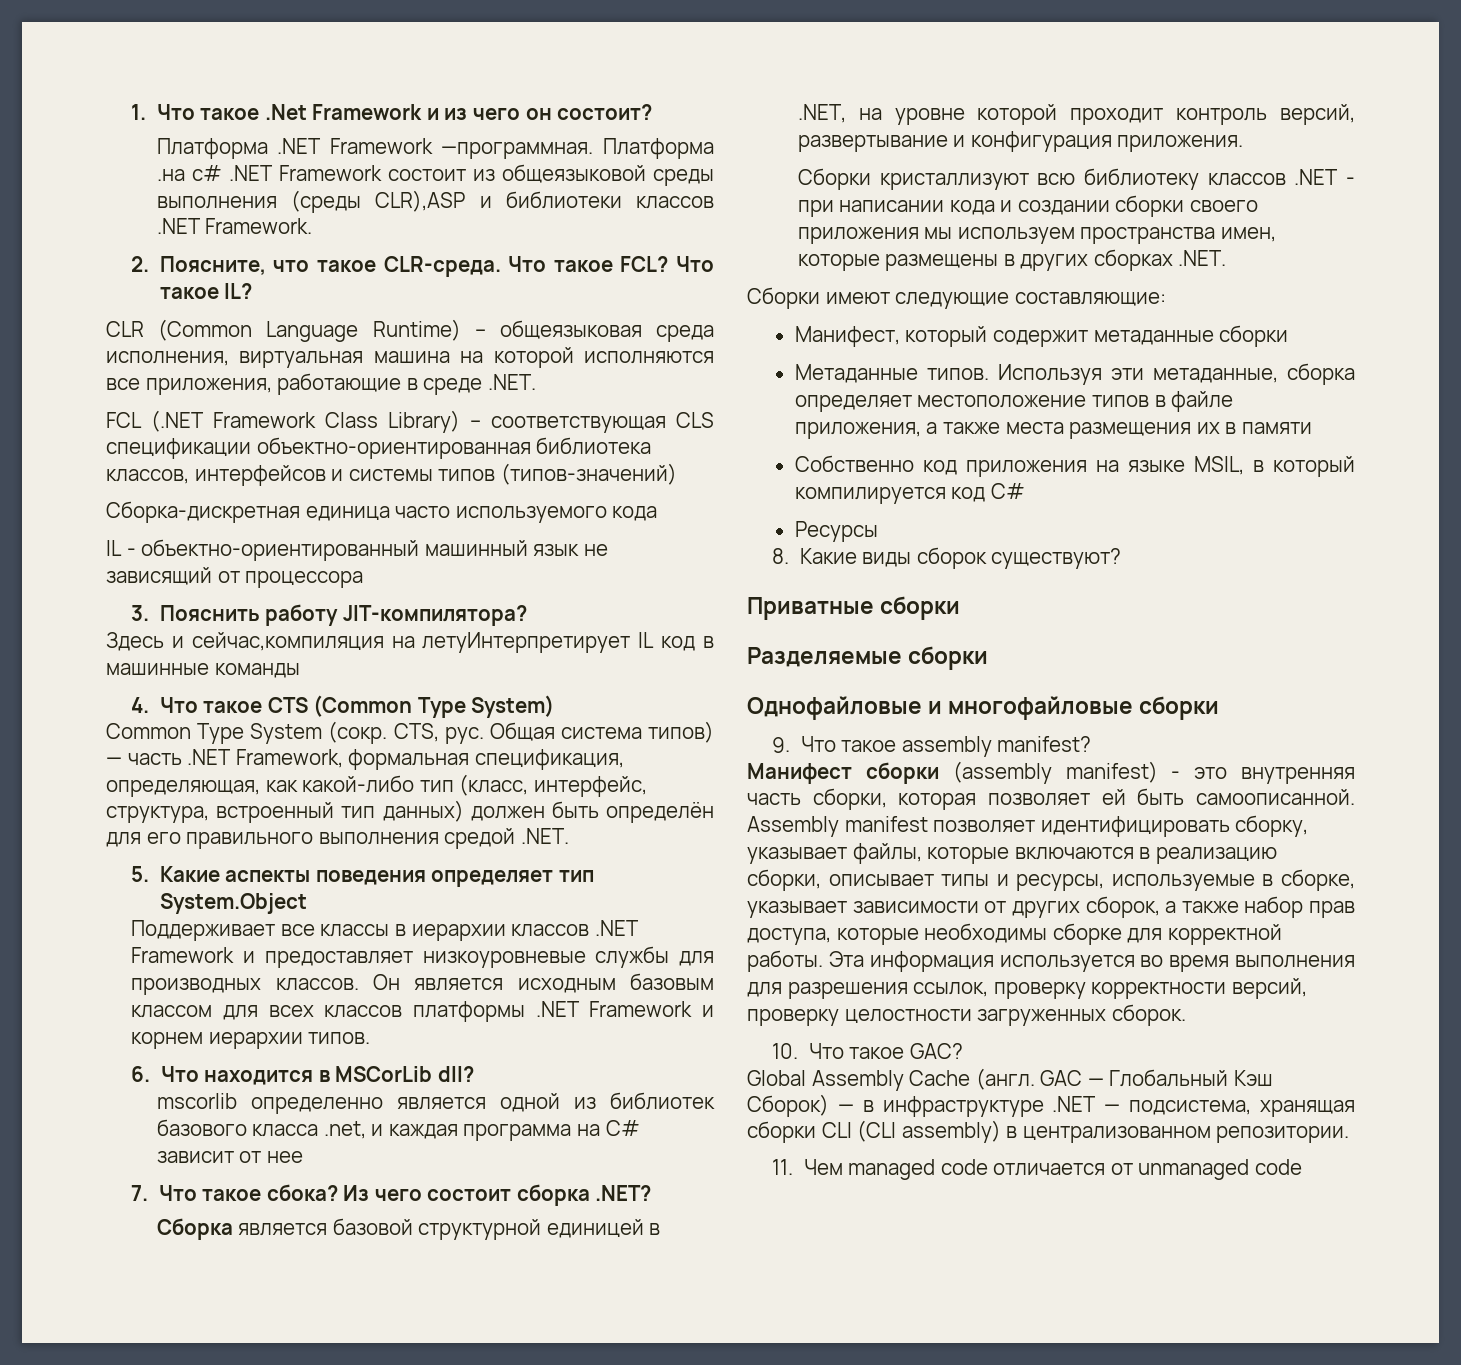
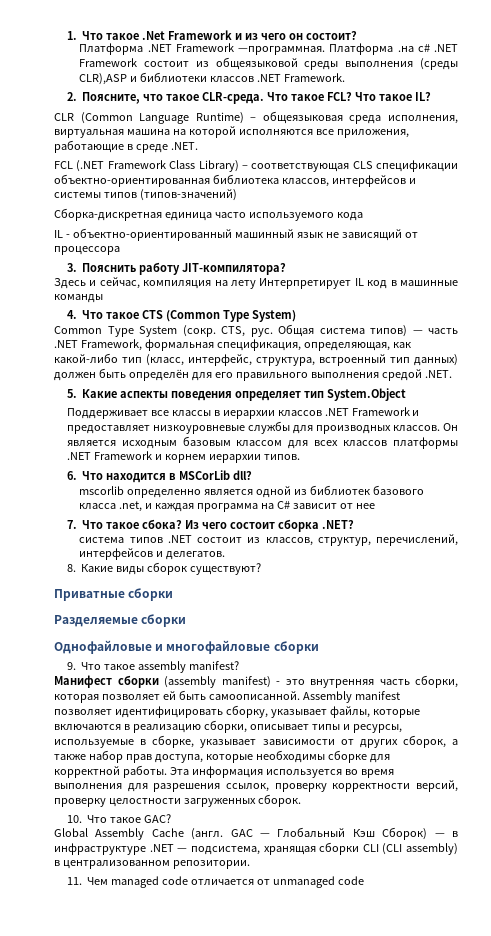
- Здесь и сейчас,компиляция на летуИнтерпретирует IL код в машинные команды
+ Здесь и сейчас, компиляция на лету Интерпретирует IL код в машинные команды
- Сборка является базовой структурной единицей в .NET, на уровне которой проходит контроль версий, развертывание и конфигурация приложения.
- Сборки кристаллизуют всю библиотеку классов .NET - при написании кода и создании сборки своего приложения мы используем пространства имен, которые размещены в других сборках .NET.
- Сборки имеют следующие составляющие:
- Манифест, который содержит метаданные сборки
- Метаданные типов. Используя эти метаданные, сборка определяет местоположение типов в файле приложения, а также места размещения их в памяти
- Собственно код приложения на языке MSIL, в который компилируется код C#
- Ресурсы
+ система типов .NET состоит из классов, структур, перечислений, интерфейсов и делегатов.

